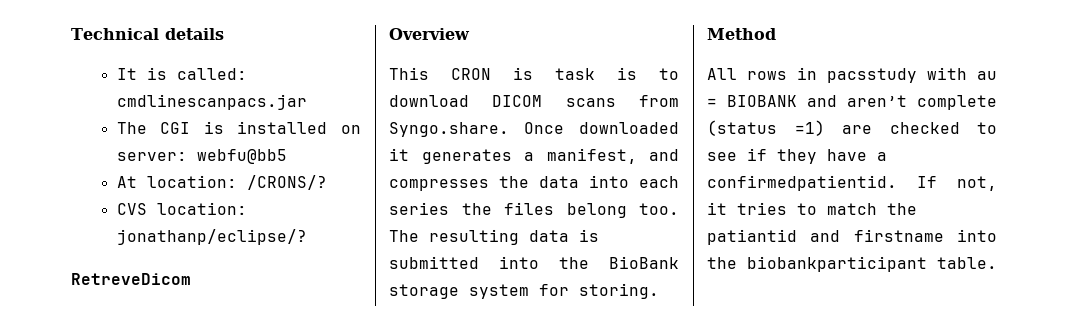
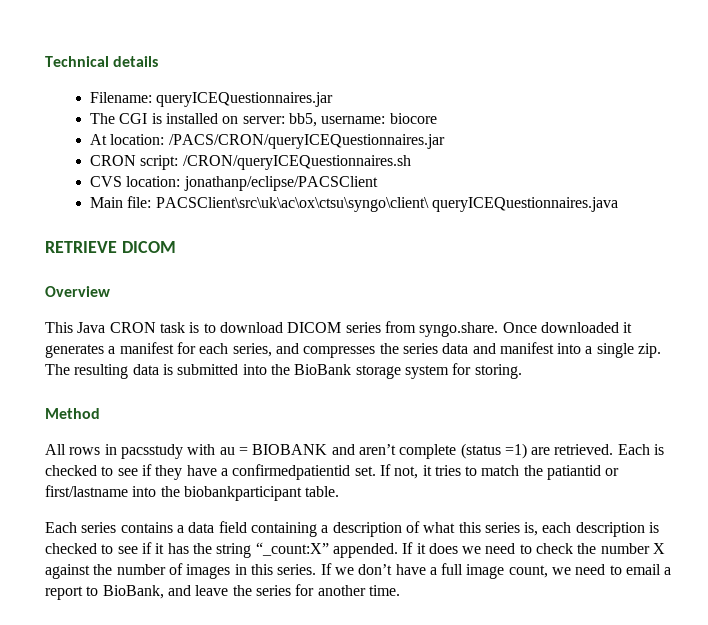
- It is called: cmdlinescanpacs.jar
+ Filename: queryICEQuestionnaires.jar
- The CGI is installed on server: webfu@bb5
+ The CGI is installed on server: bb5, username: biocore
- At location: /CRONS/?
- CVS location: jonathanp/eclipse/?
- RetreveDicom
+ At location: /PACS/CRON/queryICEQuestionnaires.jar
+ CRON script: /CRON/queryICEQuestionnaires.sh
+ CVS location: jonathanp/eclipse/PACSClient
+ Main file: PACSClient\src\uk\ac\ox\ctsu\syngo\client\ queryICEQuestionnaires.java
+ RETRIEVE DICOM
- This CRON is task is to download DICOM scans from Syngo.share. Once downloaded it generates a manifest, and compresses the data into each series the files belong too.
+ This Java CRON task is to download DICOM series from syngo.share. Once downloaded it generates a manifest for each series, and compresses the series data and manifest into a single zip.
- All rows in pacsstudy with au = BIOBANK and aren’t complete (status =1) are checked to see if they have a confirmedpatientid.
+ All rows in pacsstudy with au = BIOBANK and aren’t complete (status =1) are retrieved. Each is checked to see if they have a confirmedpatientid set.
- If not, it tries to match the patiantid and firstname into the biobankparticipant table.
+ If not, it tries to match the patiantid or first/lastname into the biobankparticipant table.
+ Each series contains a data field containing a description of what this series is, each description is checked to see if it has the string “_count:X” appended. If it does we need to check the number X against the number of images in this series. If we don’t have a full image count, we need to email a report to BioBank, and leave the series for another time.

